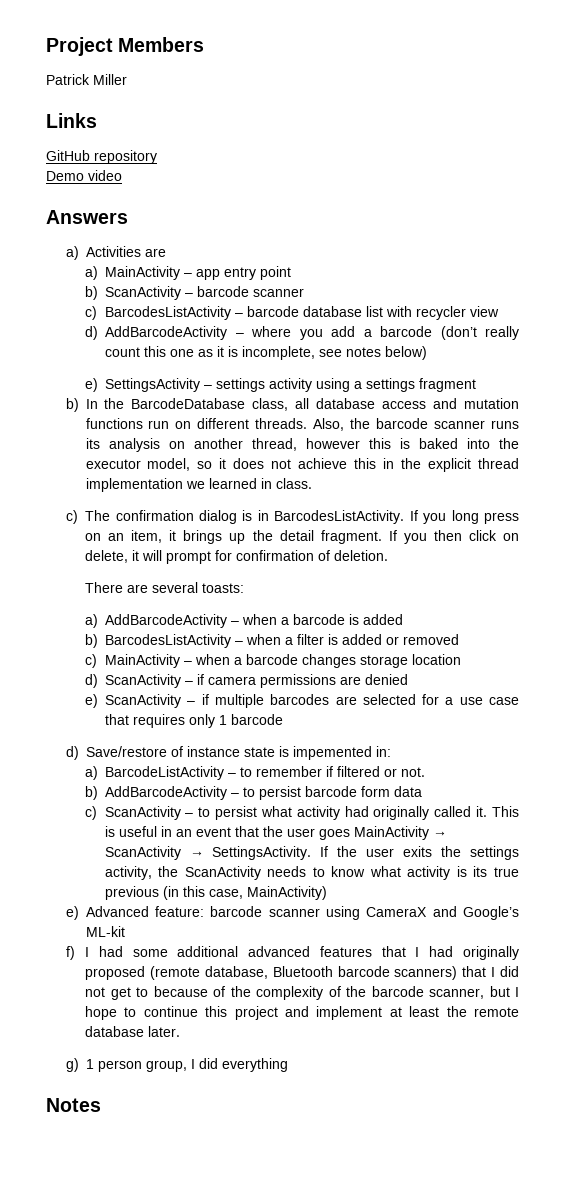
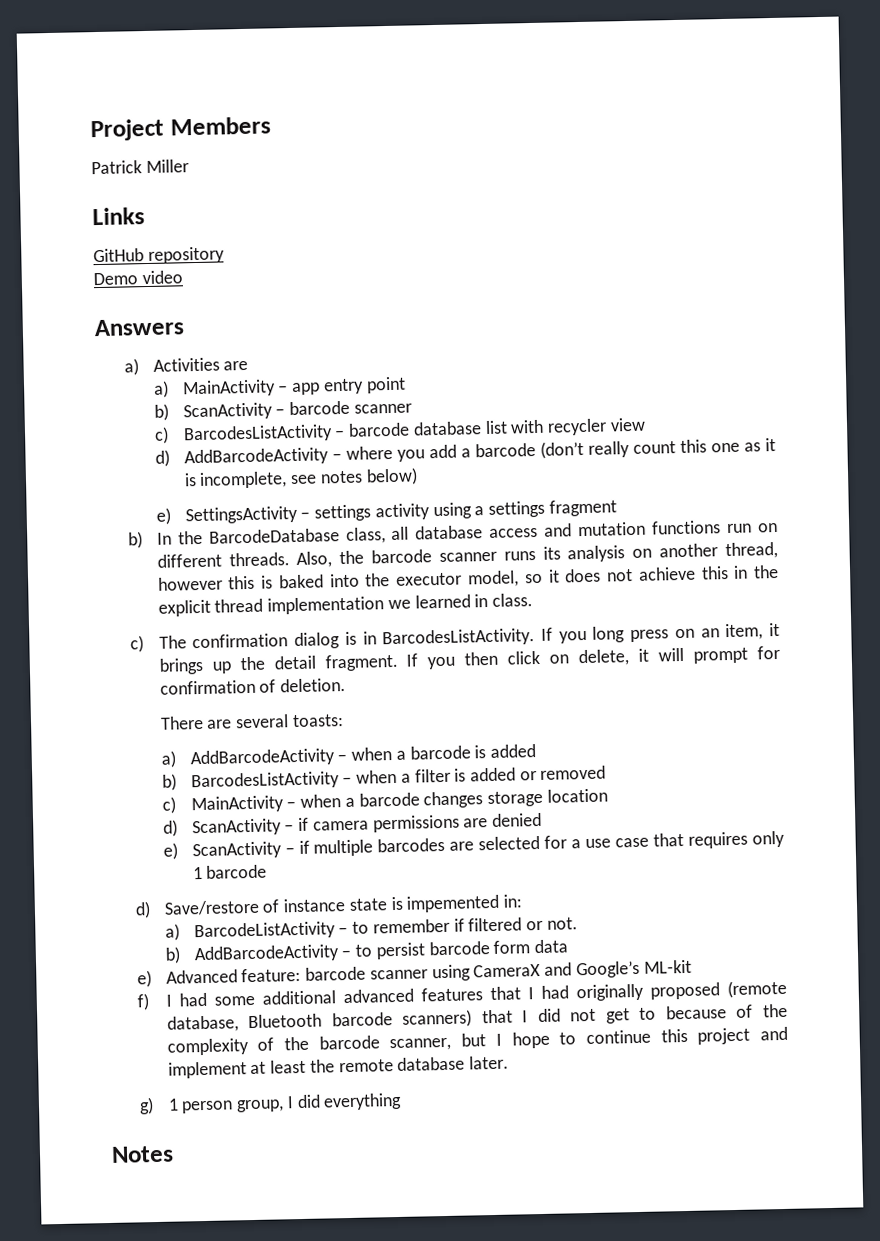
- c) ScanActivity – to persist what activity had originally called it. This is useful in an event that the user goes MainActivity → ScanActivity → SettingsActivity. If the user exits the settings activity, the ScanActivity needs to know what activity is its true previous (in this case, MainActivity)

